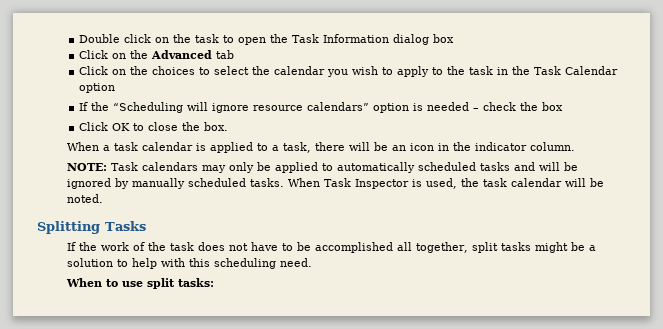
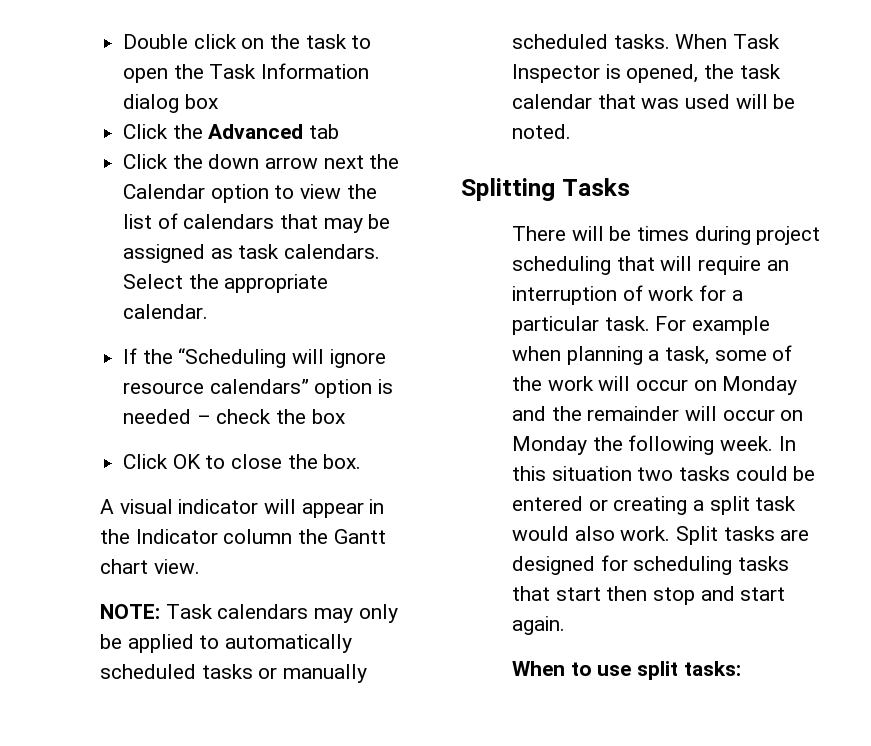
- Click on the Advanced tab
+ Click the Advanced tab
- Click on the choices to select the calendar you wish to apply to the task in the Task Calendar option
+ Click the down arrow next the Calendar option to view the list of calendars that may be assigned as task calendars. Select the appropriate calendar.
- When a task calendar is applied to a task, there will be an icon in the indicator column.
+ A visual indicator will appear in the Indicator column the Gantt chart view.
- NOTE: Task calendars may only be applied to automatically scheduled tasks and will be ignored by manually scheduled tasks.
+ NOTE: Task calendars may only be applied to automatically scheduled tasks or manually scheduled tasks.
- When Task Inspector is used, the task calendar will be noted.
+ When Task Inspector is opened, the task calendar that was used will be noted.
- If the work of the task does not have to be accomplished all together, split tasks might be a solution to help with this scheduling need.
+ There will be times during project scheduling that will require an interruption of work for a particular task. For example when planning a task, some of the work will occur on Monday and the remainder will occur on Monday the following week. In this situation two tasks could be entered or creating a split task would also work. Split tasks are designed for scheduling tasks that start then stop and start again.

